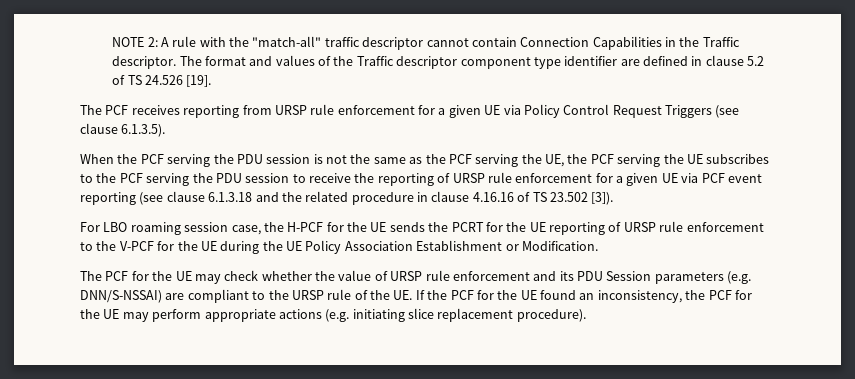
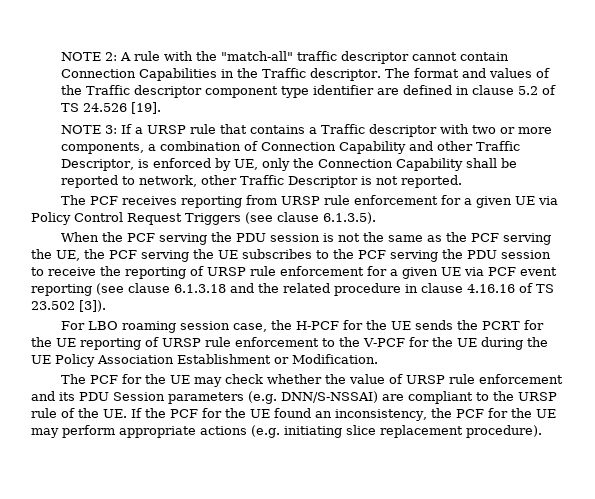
+ NOTE 3: If a URSP rule that contains a Traffic descriptor with two or more components, a combination of Connection Capability and other Traffic Descriptor, is enforced by UE, only the Connection Capability shall be reported to network, other Traffic Descriptor is not reported.

